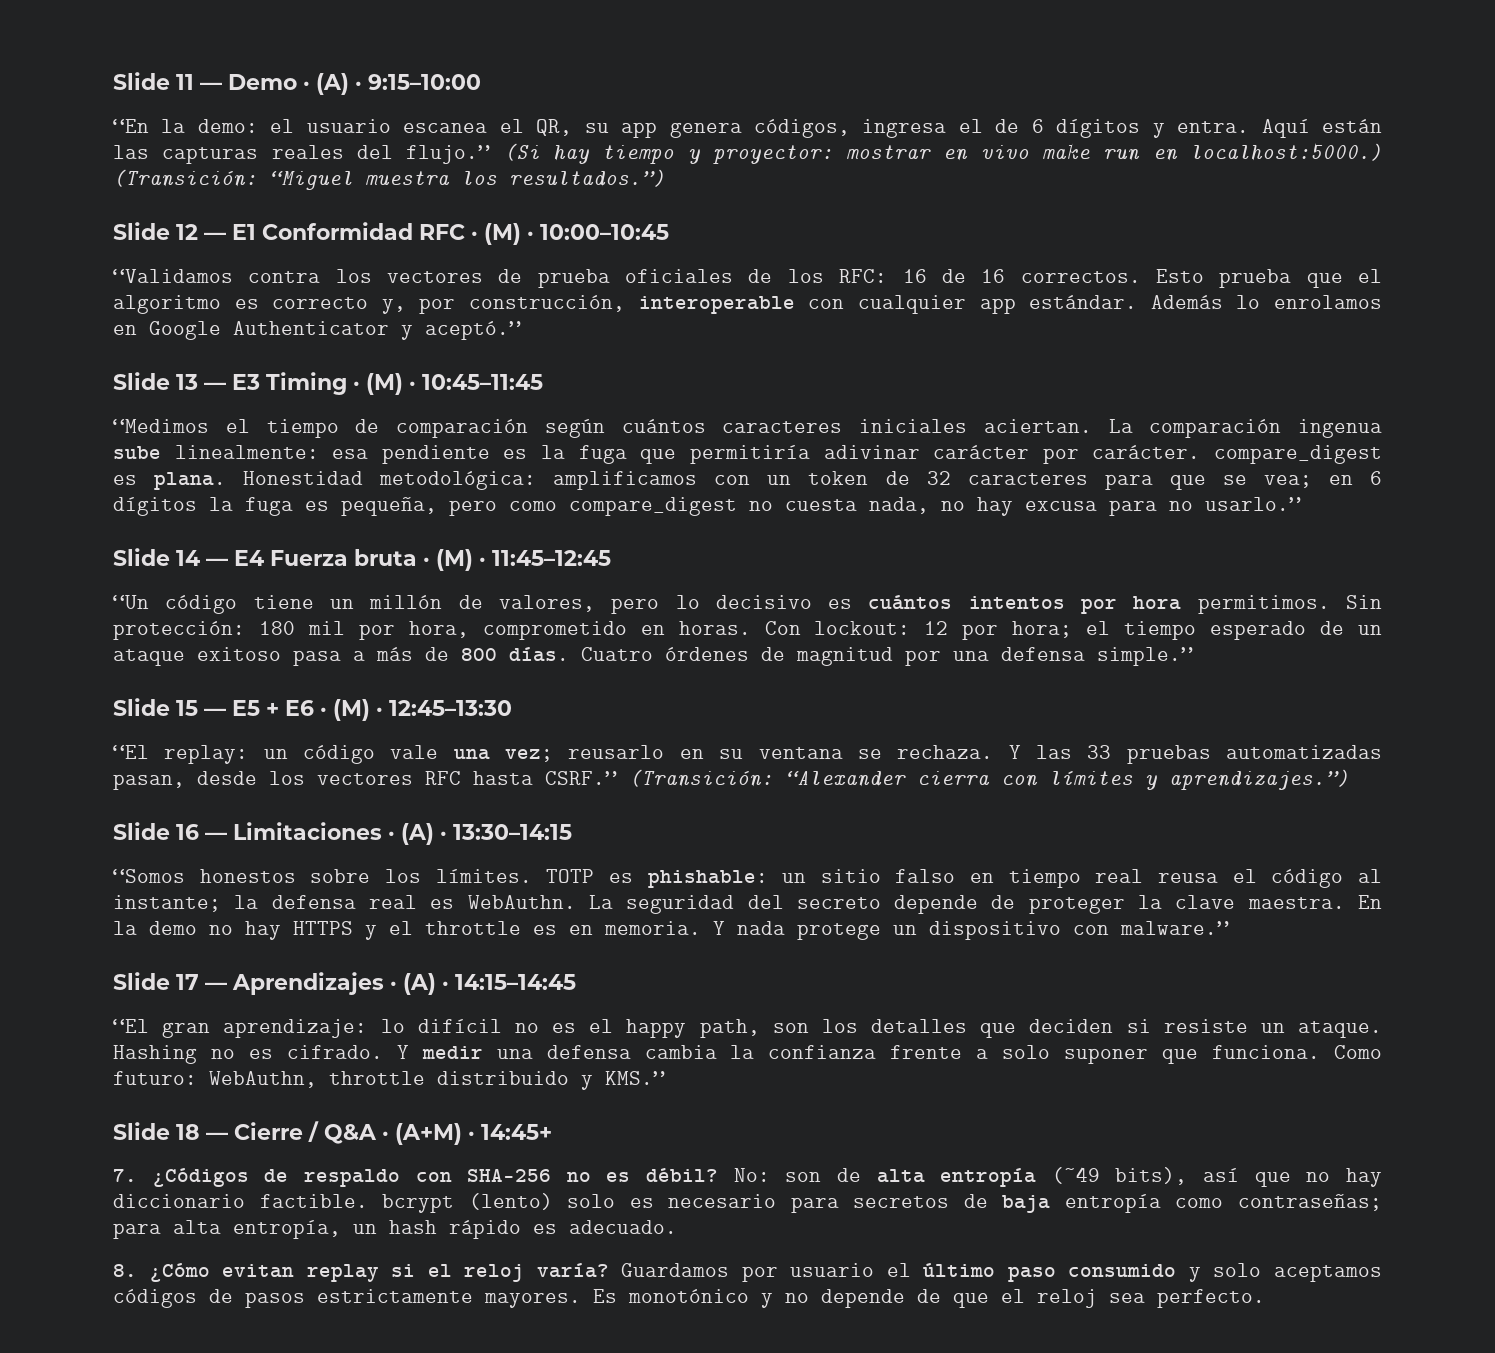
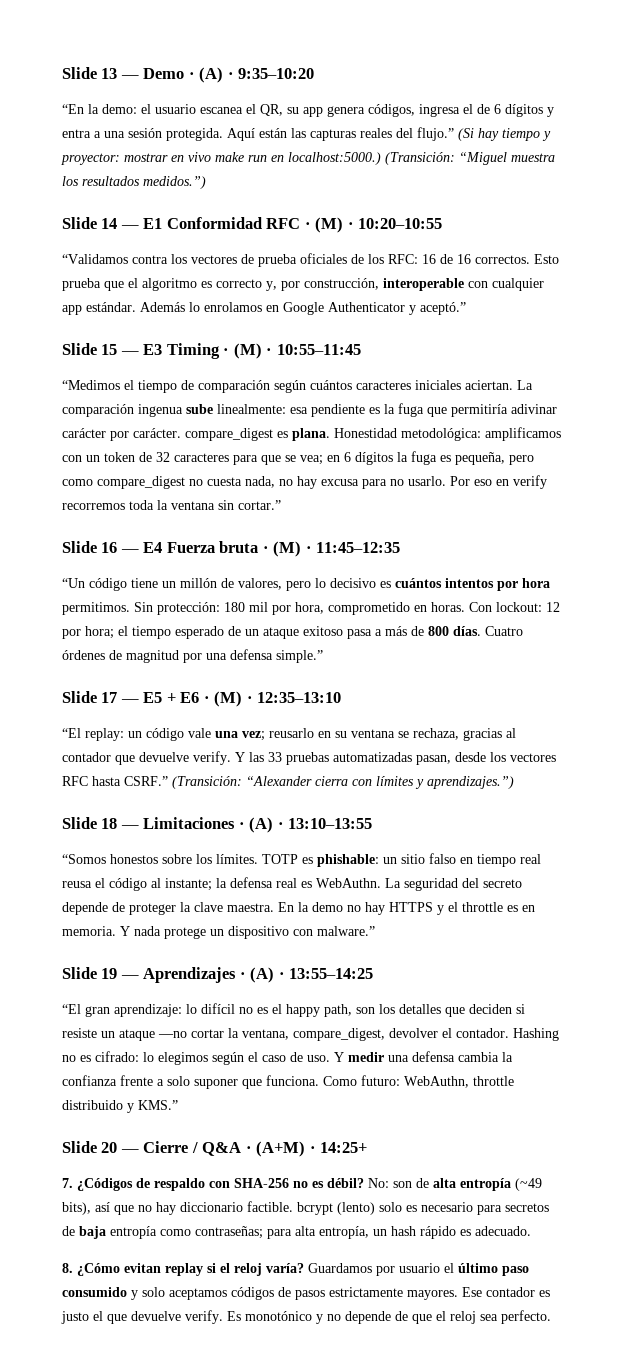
- Slide 11 — Demo · (A) · 9:15–10:00
+ Slide 13 — Demo · (A) · 9:35–10:20
- “En la demo: el usuario escanea el QR, su app genera códigos, ingresa el de 6 dígitos y entra.
+ “En la demo: el usuario escanea el QR, su app genera códigos, ingresa el de 6 dígitos y entra a una sesión protegida.
- (Transición: “Miguel muestra los resultados.”)
- Slide 12 — E1 Conformidad RFC · (M) · 10:00–10:45
+ (Transición: “Miguel muestra los resultados medidos.”)
+ Slide 14 — E1 Conformidad RFC · (M) · 10:20–10:55
- Slide 13 — E3 Timing · (M) · 10:45–11:45
+ Slide 15 — E3 Timing · (M) · 10:55–11:45
- Honestidad metodológica: amplificamos con un token de 32 caracteres para que se vea; en 6 dígitos la fuga es pequeña, pero como compare_digest no cuesta nada, no hay excusa para no usarlo.”
- Slide 14 — E4 Fuerza bruta · (M) · 11:45–12:45
+ Honestidad metodológica: amplificamos con un token de 32 caracteres para que se vea; en 6 dígitos la fuga es pequeña, pero como compare_digest no cuesta nada, no hay excusa para no usarlo. Por eso en verify recorremos toda la ventana sin cortar.”
+ Slide 16 — E4 Fuerza bruta · (M) · 11:45–12:35
- Slide 15 — E5 + E6 · (M) · 12:45–13:30
+ Slide 17 — E5 + E6 · (M) · 12:35–13:10
- “El replay: un código vale una vez; reusarlo en su ventana se rechaza.
+ “El replay: un código vale una vez; reusarlo en su ventana se rechaza, gracias al contador que devuelve verify.
- Slide 16 — Limitaciones · (A) · 13:30–14:15
+ Slide 18 — Limitaciones · (A) · 13:10–13:55
- Slide 17 — Aprendizajes · (A) · 14:15–14:45
+ Slide 19 — Aprendizajes · (A) · 13:55–14:25
- “El gran aprendizaje: lo difícil no es el happy path, son los detalles que deciden si resiste un ataque. Hashing no es cifrado.
+ “El gran aprendizaje: lo difícil no es el happy path, son los detalles que deciden si resiste un ataque —no cortar la ventana, compare_digest, devolver el contador. Hashing no es cifrado: lo elegimos según el caso de uso.
- Slide 18 — Cierre / Q&A · (A+M) · 14:45+
+ Slide 20 — Cierre / Q&A · (A+M) · 14:25+
+ Ese contador es justo el que devuelve verify.

